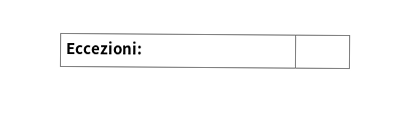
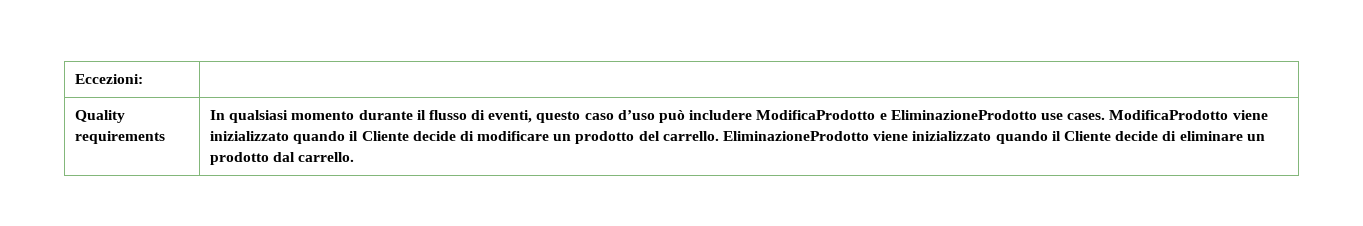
+ Quality requirements | In qualsiasi momento durante il flusso di eventi, questo caso d’uso può includere ModificaProdotto e EliminazioneProdotto use cases. ModificaProdotto viene inizializzato quando il Cliente decide di modificare un prodotto del carrello. EliminazioneProdotto viene inizializzato quando il Cliente decide di eliminare un prodotto dal carrello.

